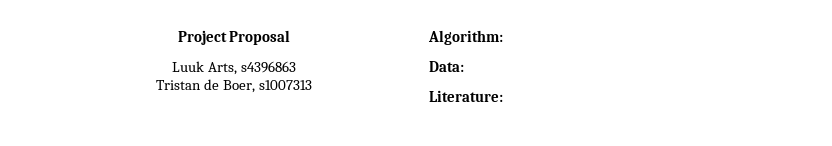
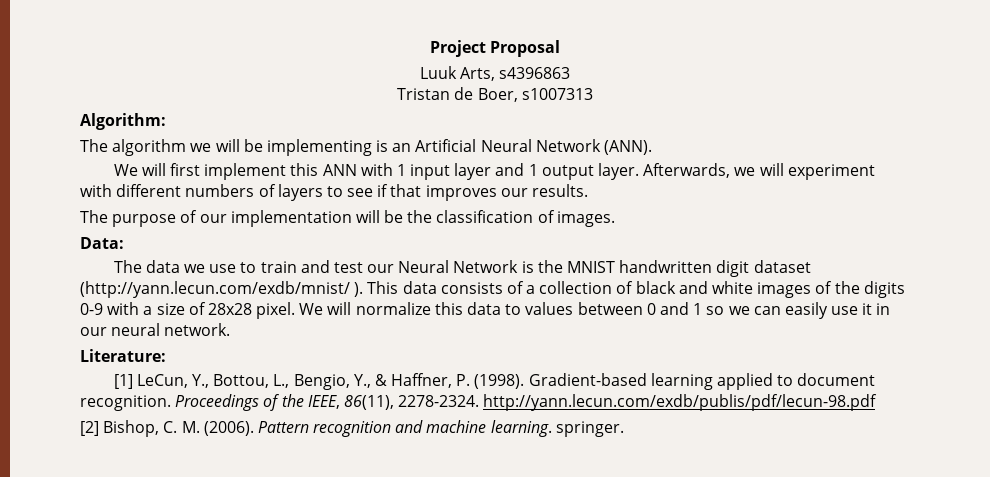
+ The algorithm we will be implementing is an Artificial Neural Network (ANN).
+ We will first implement this ANN with 1 input layer and 1 output layer. Afterwards, we will experiment with different numbers of layers to see if that improves our results.
+ The purpose of our implementation will be the classification of images.
  Data:
+ The data we use to train and test our Neural Network is the MNIST handwritten digit dataset (http://yann.lecun.com/exdb/mnist/ ). This data consists of a collection of black and white images of the digits 0-9 with a size of 28x28 pixel. We will normalize this data to values between 0 and 1 so we can easily use it in our neural network.
  Literature:
+ [1] LeCun, Y., Bottou, L., Bengio, Y., & Haffner, P. (1998). Gradient-based learning applied to document recognition. Proceedings of the IEEE, 86(11), 2278-2324. http://yann.lecun.com/exdb/publis/pdf/lecun-98.pdf
+ [2] Bishop, C. M. (2006). Pattern recognition and machine learning. springer.

